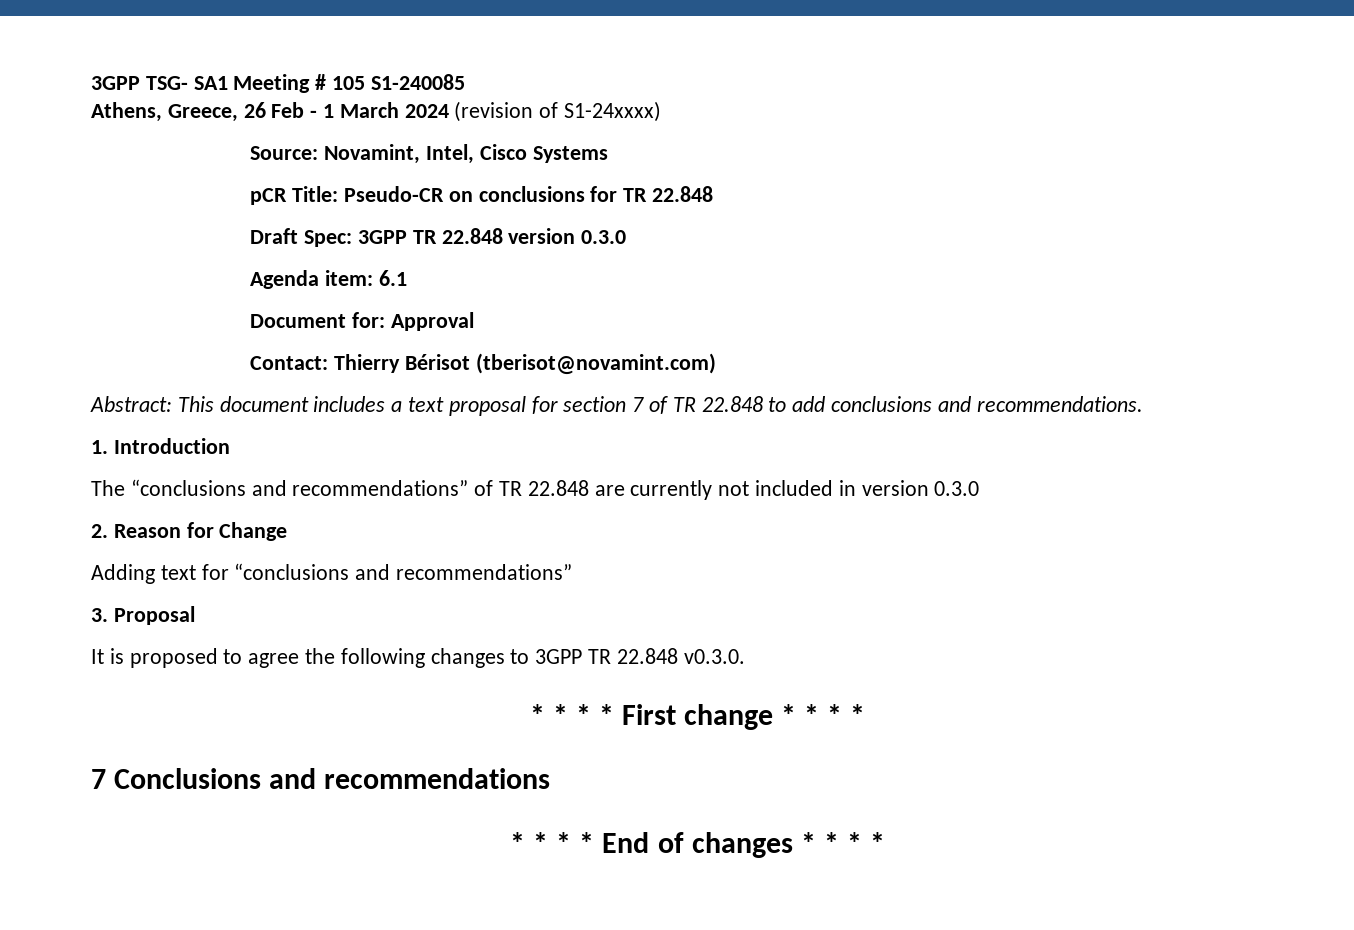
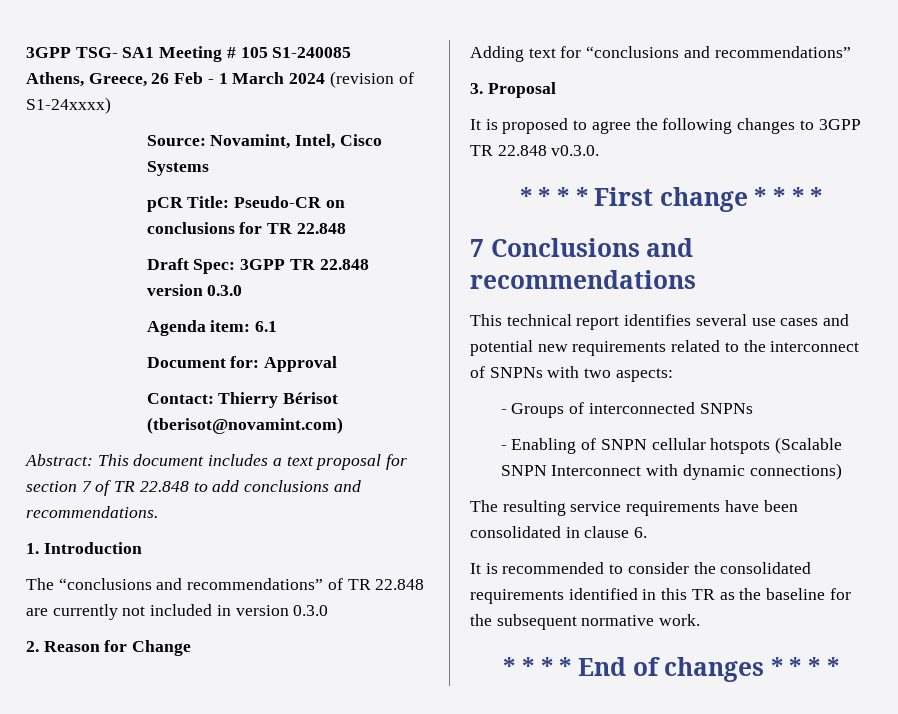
+ This technical report identifies several use cases and potential new requirements related to the interconnect of SNPNs with two aspects:
+ - Groups of interconnected SNPNs
+ - Enabling of SNPN cellular hotspots (Scalable SNPN Interconnect with dynamic connections)
+ The resulting service requirements have been consolidated in clause 6.
+ It is recommended to consider the consolidated requirements identified in this TR as the baseline for the subsequent normative work.

